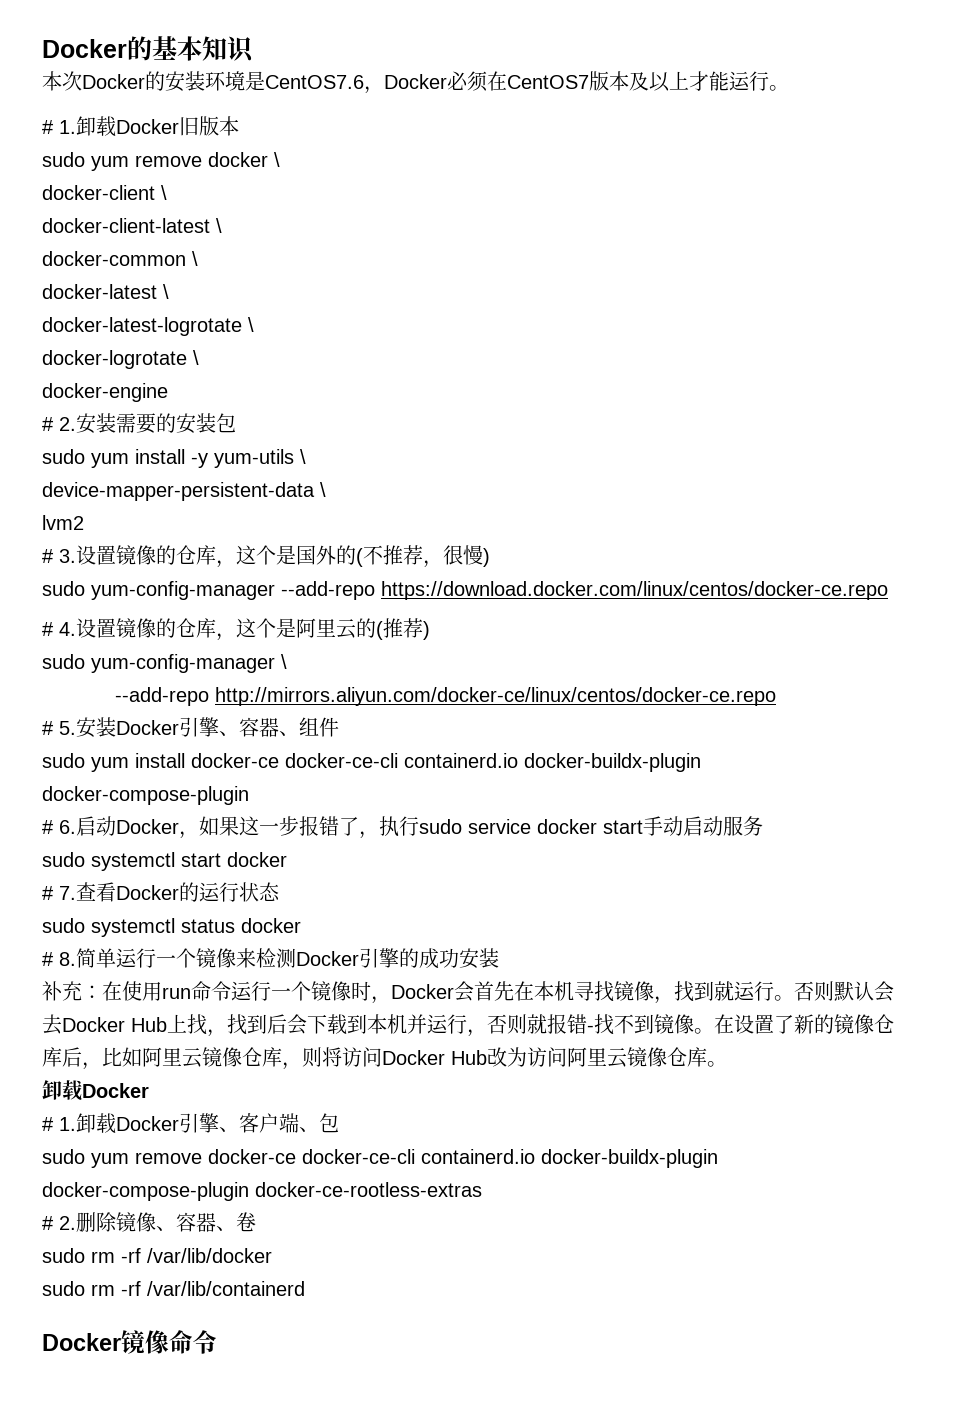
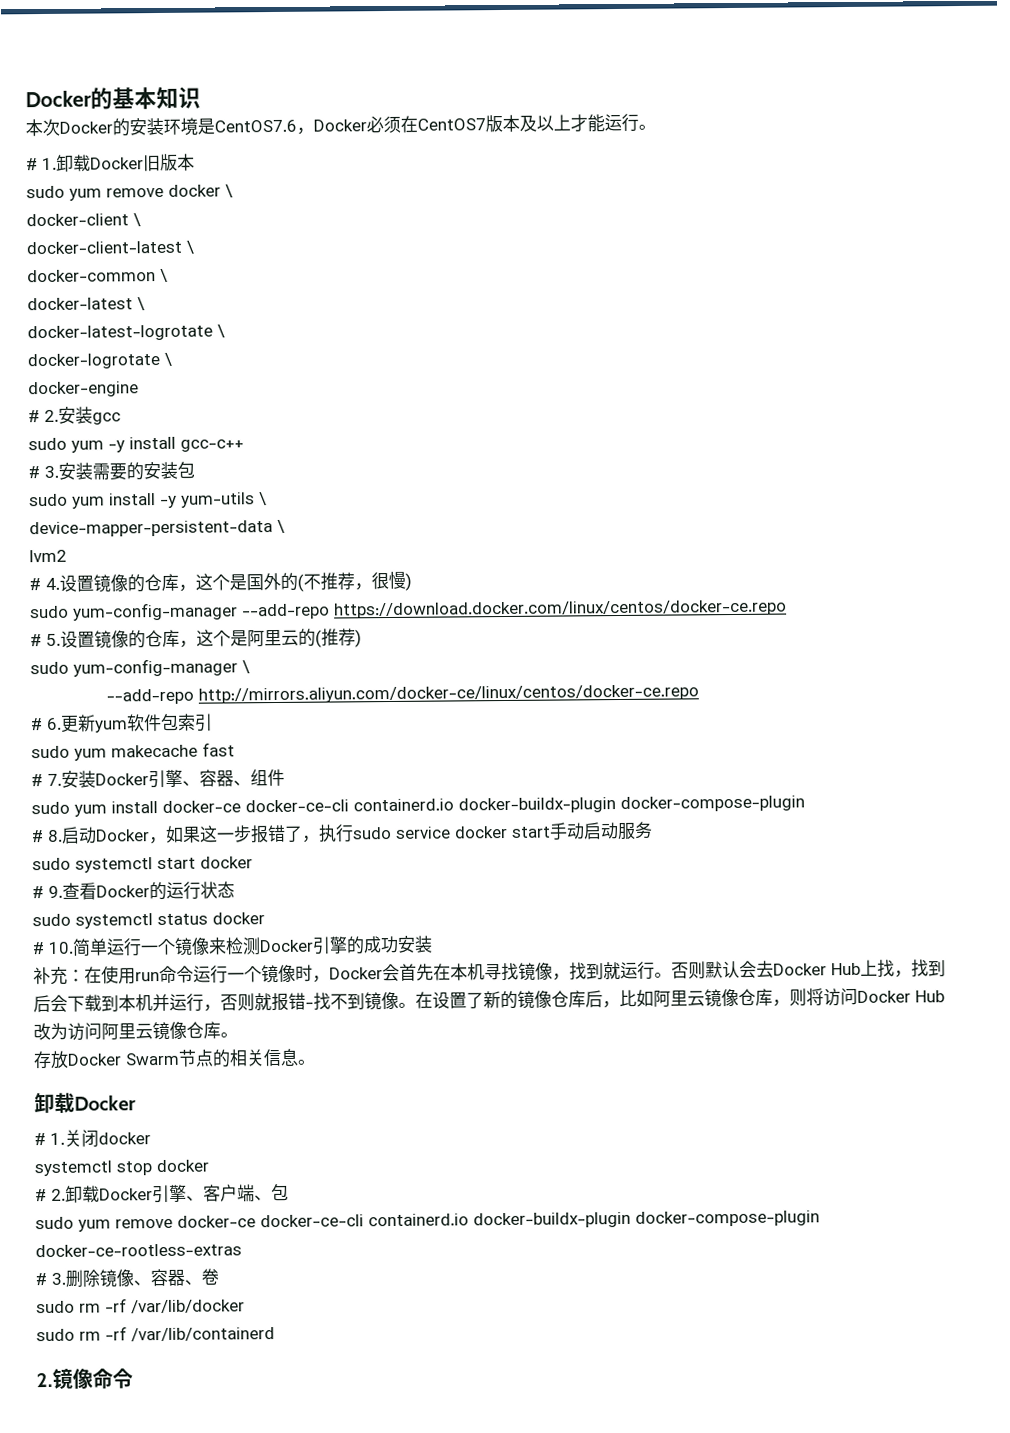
- # 2.安装需要的安装包
+ # 2.安装gcc
+ sudo yum -y install gcc-c++
+ # 3.安装需要的安装包
- # 3.设置镜像的仓库，这个是国外的(不推荐，很慢)
+ # 4.设置镜像的仓库，这个是国外的(不推荐，很慢)
- # 4.设置镜像的仓库，这个是阿里云的(推荐)
+ # 5.设置镜像的仓库，这个是阿里云的(推荐)
- # 5.安装Docker引擎、容器、组件
+ # 6.更新yum软件包索引
+ sudo yum makecache fast
+ # 7.安装Docker引擎、容器、组件
- # 6.启动Docker，如果这一步报错了，执行sudo service docker start手动启动服务
+ # 8.启动Docker，如果这一步报错了，执行sudo service docker start手动启动服务
- # 7.查看Docker的运行状态
+ # 9.查看Docker的运行状态
- # 8.简单运行一个镜像来检测Docker引擎的成功安装
+ # 10.简单运行一个镜像来检测Docker引擎的成功安装
  在设置了新的镜像仓库后，比如阿里云镜像仓库，则将访问Docker Hub改为访问阿里云镜像仓库。
+ 存放Docker Swarm节点的相关信息。
  卸载Docker
- # 1.卸载Docker引擎、客户端、包
+ # 1.关闭docker
+ systemctl stop docker
+ # 2.卸载Docker引擎、客户端、包
- # 2.删除镜像、容器、卷
+ # 3.删除镜像、容器、卷
- Docker镜像命令
+ 2.镜像命令

